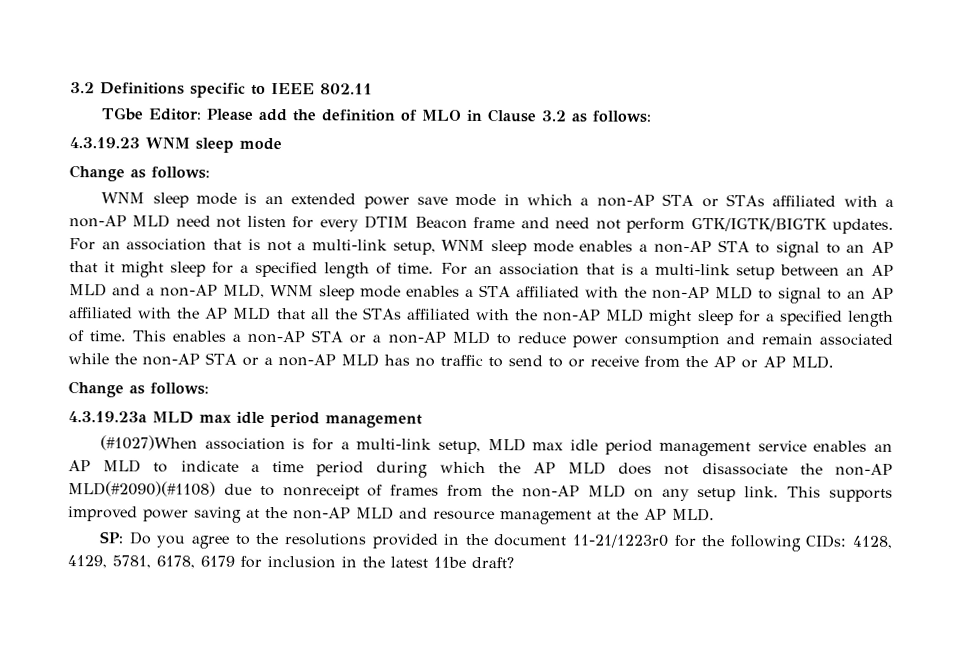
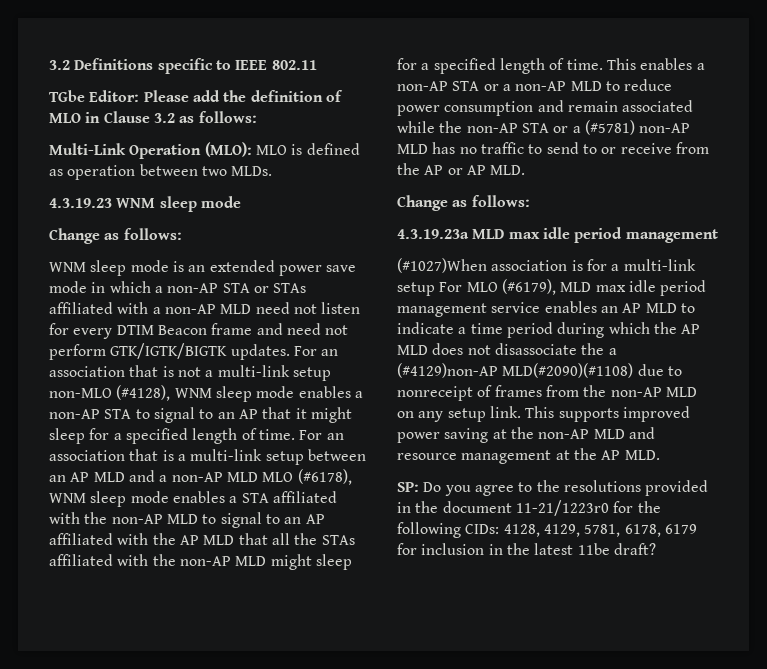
+ Multi-Link Operation (MLO): MLO is defined as operation between two MLDs.
- For an association that is not a multi-link setup, WNM sleep mode enables a non-AP STA to signal to an AP that it might sleep for a specified length of time.
+ For an association that is not a multi-link setup non-MLO (#4128), WNM sleep mode enables a non-AP STA to signal to an AP that it might sleep for a specified length of time.
- For an association that is a multi-link setup between an AP MLD and a non-AP MLD, WNM sleep mode enables a STA affiliated with the non-AP MLD to signal to an AP affiliated with the AP MLD that all the STAs affiliated with the non-AP MLD might sleep for a specified length of time.
+ For an association that is a multi-link setup between an AP MLD and a non-AP MLD MLO (#6178), WNM sleep mode enables a STA affiliated with the non-AP MLD to signal to an AP affiliated with the AP MLD that all the STAs affiliated with the non-AP MLD might sleep for a specified length of time.
- This enables a non-AP STA or a non-AP MLD to reduce power consumption and remain associated while the non-AP STA or a non-AP MLD has no traffic to send to or receive from the AP or AP MLD.
+ This enables a non-AP STA or a non-AP MLD to reduce power consumption and remain associated while the non-AP STA or a (#5781) non-AP MLD has no traffic to send to or receive from the AP or AP MLD.
- (#1027)When association is for a multi-link setup, MLD max idle period management service enables an AP MLD to indicate a time period during which the AP MLD does not disassociate the non-AP MLD(#2090)(#1108) due to nonreceipt of frames from the non-AP MLD on any setup link.
+ (#1027)When association is for a multi-link setup For MLO (#6179), MLD max idle period management service enables an AP MLD to indicate a time period during which the AP MLD does not disassociate the a (#4129)non-AP MLD(#2090)(#1108) due to nonreceipt of frames from the non-AP MLD on any setup link.

